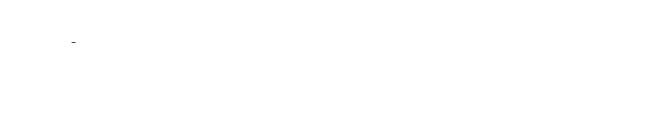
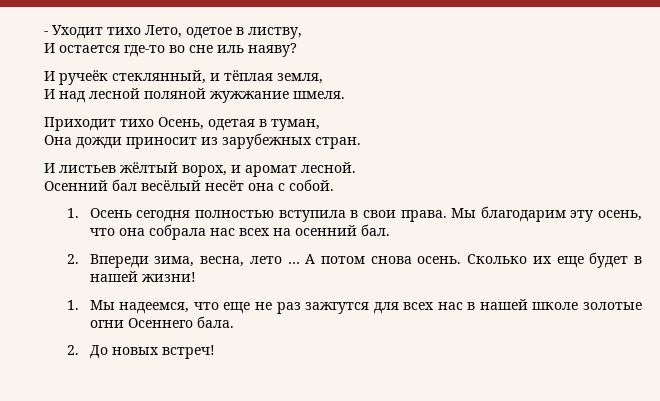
- -
+ - Уходит тихо Лето, одетое в листву,
+ И остается где-то во сне иль наяву?
+ И ручеёк стеклянный, и тёплая земля,
+ И над лесной поляной жужжание шмеля.
+ Приходит тихо Осень, одетая в туман,
+ Она дожди приносит из зарубежных стран.
+ И листьев жёлтый ворох, и аромат лесной.
+ Осенний бал весёлый несёт она с собой.
+ 1. Осень сегодня полностью вступила в свои права. Мы благодарим эту осень, что она собрала нас всех на осенний бал.
+ 2. Впереди зима, весна, лето … А потом снова осень. Сколько их еще будет в нашей жизни!
+ 1. Мы надеемся, что еще не раз зажгутся для всех нас в нашей школе золотые огни Осеннего бала.
+ 2. До новых встреч!

